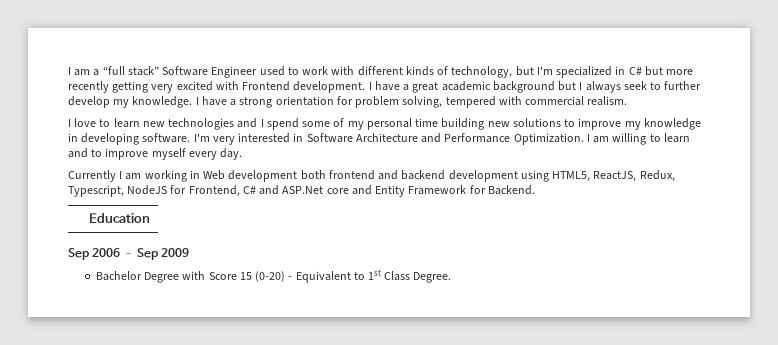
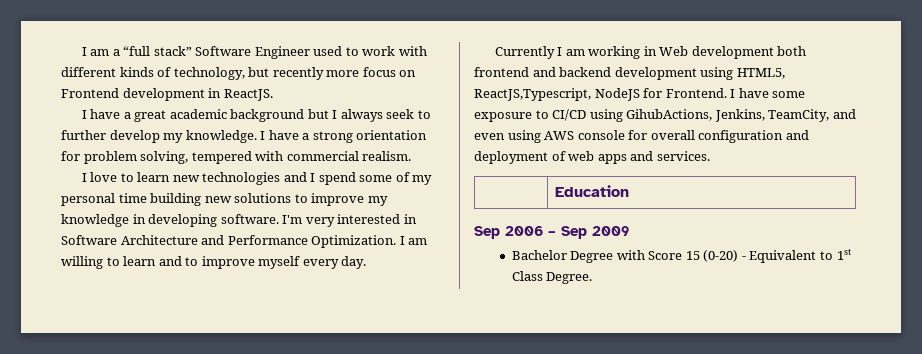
- I am a “full stack” Software Engineer used to work with different kinds of technology, but I'm specialized in C# but more recently getting very excited with Frontend development. I have a great academic background but I always seek to further develop my knowledge.
+ I am a “full stack” Software Engineer used to work with different kinds of technology, but recently more focus on Frontend development in ReactJS.
+ I have a great academic background but I always seek to further develop my knowledge.
- Currently I am working in Web development both frontend and backend development using HTML5, ReactJS, Redux, Typescript, NodeJS for Frontend, C# and ASP.Net core and Entity Framework for Backend.
+ Currently I am working in Web development both frontend and backend development using HTML5, ReactJS,Typescript, NodeJS for Frontend. I have some exposure to CI/CD using GihubActions, Jenkins, TeamCity, and even using AWS console for overall configuration and deployment of web apps and services.

